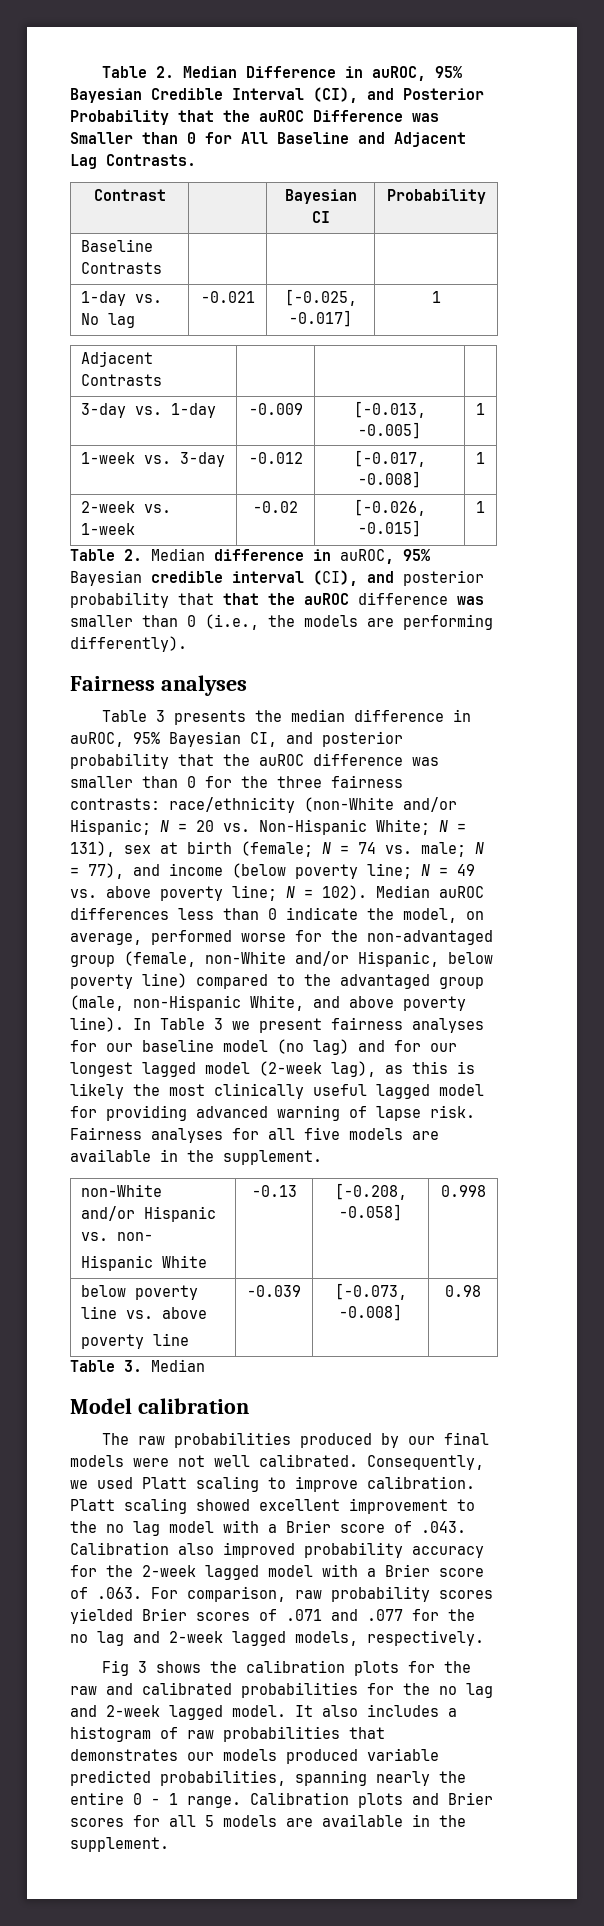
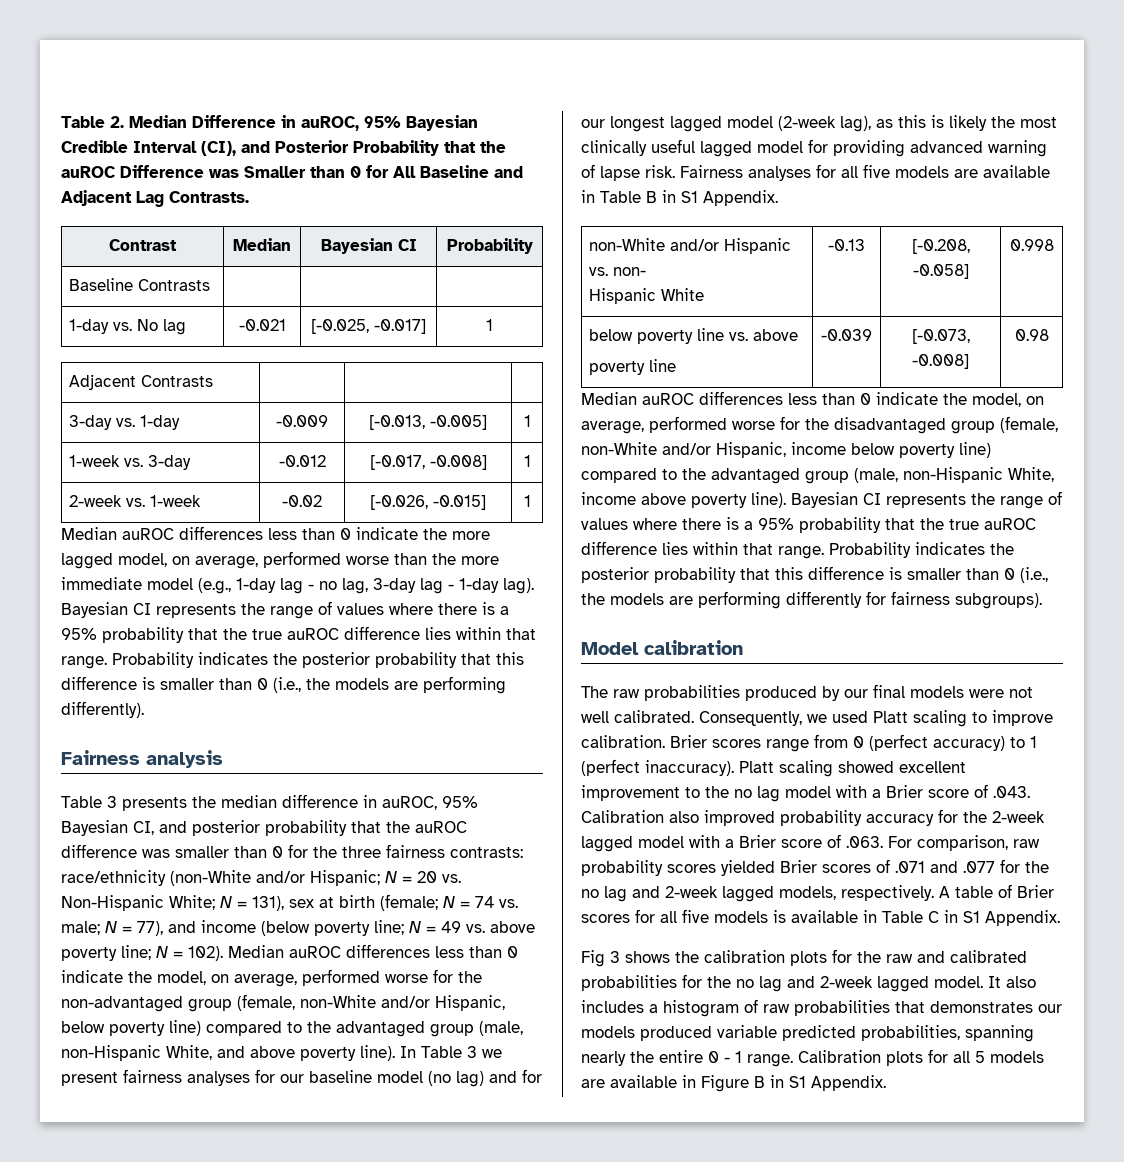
- Contrast | | Bayesian CI | Probability
+ Contrast | Median | Bayesian CI | Probability
- Table 2. Median difference in auROC, 95% Bayesian credible interval (CI), and posterior probability that that the auROC difference was smaller than 0 (i.e., the models are performing differently).
- Fairness analyses
+ Median auROC differences less than 0 indicate the more lagged model, on average, performed worse than the more immediate model (e.g., 1-day lag - no lag, 3-day lag - 1-day lag). Bayesian CI represents the range of values where there is a 95% probability that the true auROC difference lies within that range. Probability indicates the posterior probability that this difference is smaller than 0 (i.e., the models are performing differently).
+ Fairness analysis
- Fairness analyses for all five models are available in the supplement.
+ Fairness analyses for all five models are available in Table B in S1 Appendix.
- Table 3. Median
+ Median auROC differences less than 0 indicate the model, on average, performed worse for the disadvantaged group (female, non-White and/or Hispanic, income below poverty line) compared to the advantaged group (male, non-Hispanic White, income above poverty line). Bayesian CI represents the range of values where there is a 95% probability that the true auROC difference lies within that range. Probability indicates the posterior probability that this difference is smaller than 0 (i.e., the models are performing differently for fairness subgroups).
+ Brier scores range from 0 (perfect accuracy) to 1 (perfect inaccuracy).
+ A table of Brier scores for all five models is available in Table C in S1 Appendix.
- Calibration plots and Brier scores for all 5 models are available in the supplement.
+ Calibration plots for all 5 models are available in Figure B in S1 Appendix.

